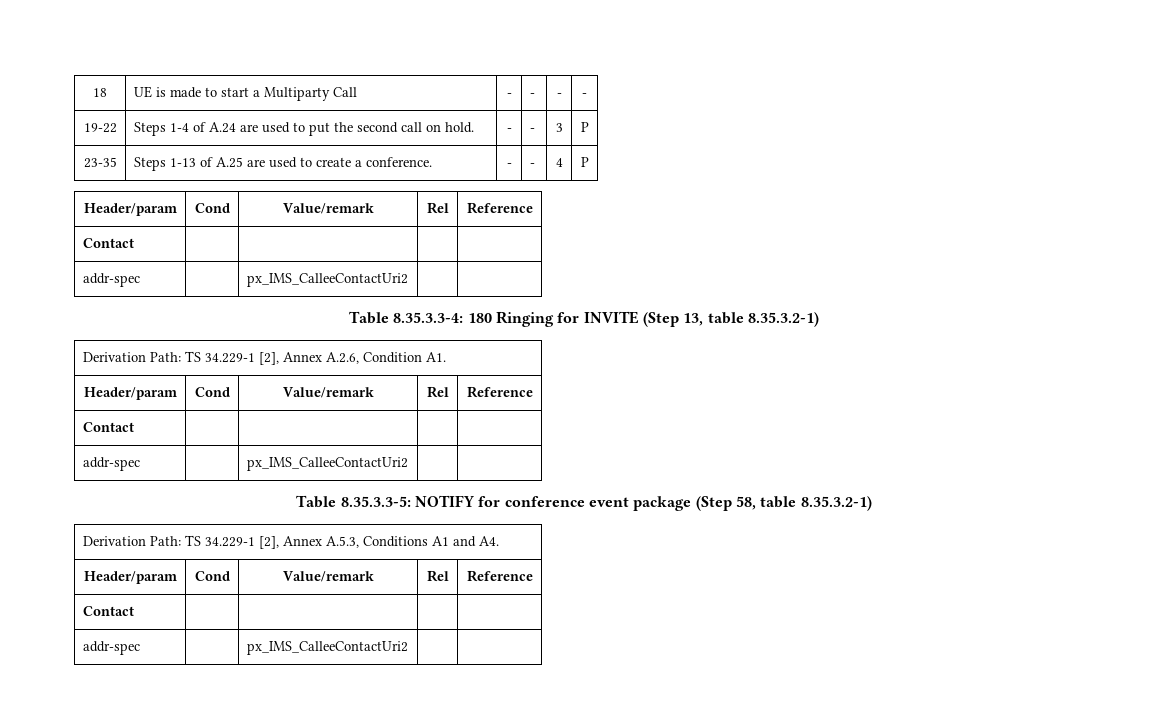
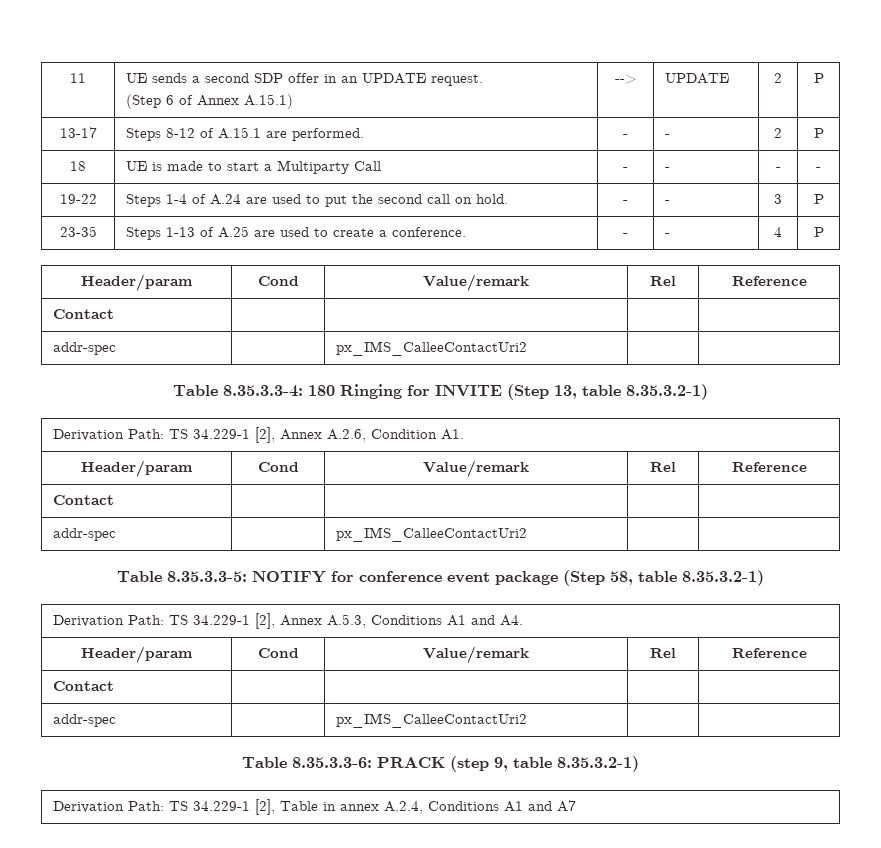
+ 11 | UE sends a second SDP offer in an UPDATE request.
+ (Step 6 of Annex A.15.1) | --> | UPDATE | 2 | P
+ 13-17 | Steps 8-12 of A.15.1 are performed. | - | - | 2 | P
+ Table 8.35.3.3-6: PRACK (step 9, table 8.35.3.2-1)
+ Derivation Path: TS 34.229-1 [2], Table in annex A.2.4, Conditions A1 and A7

